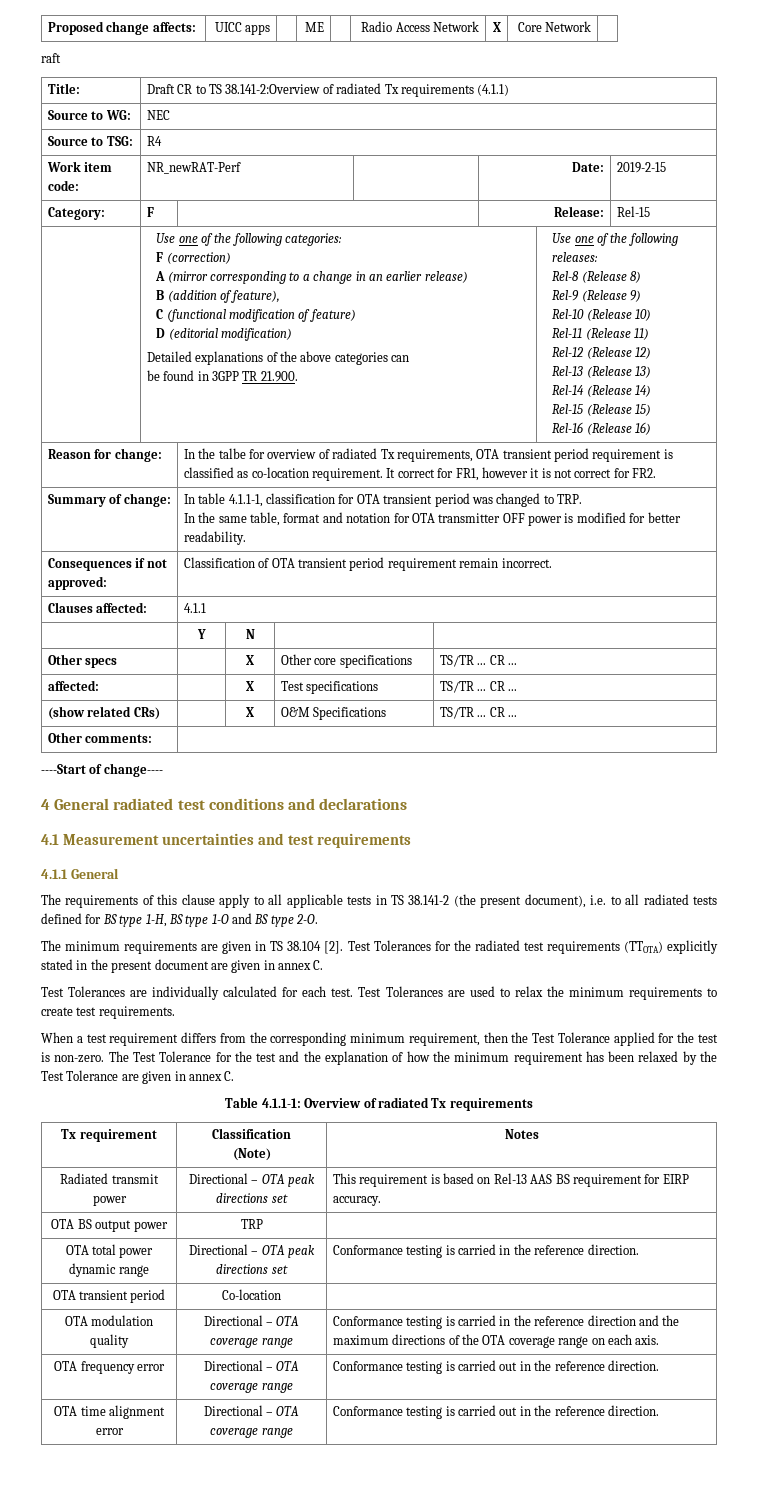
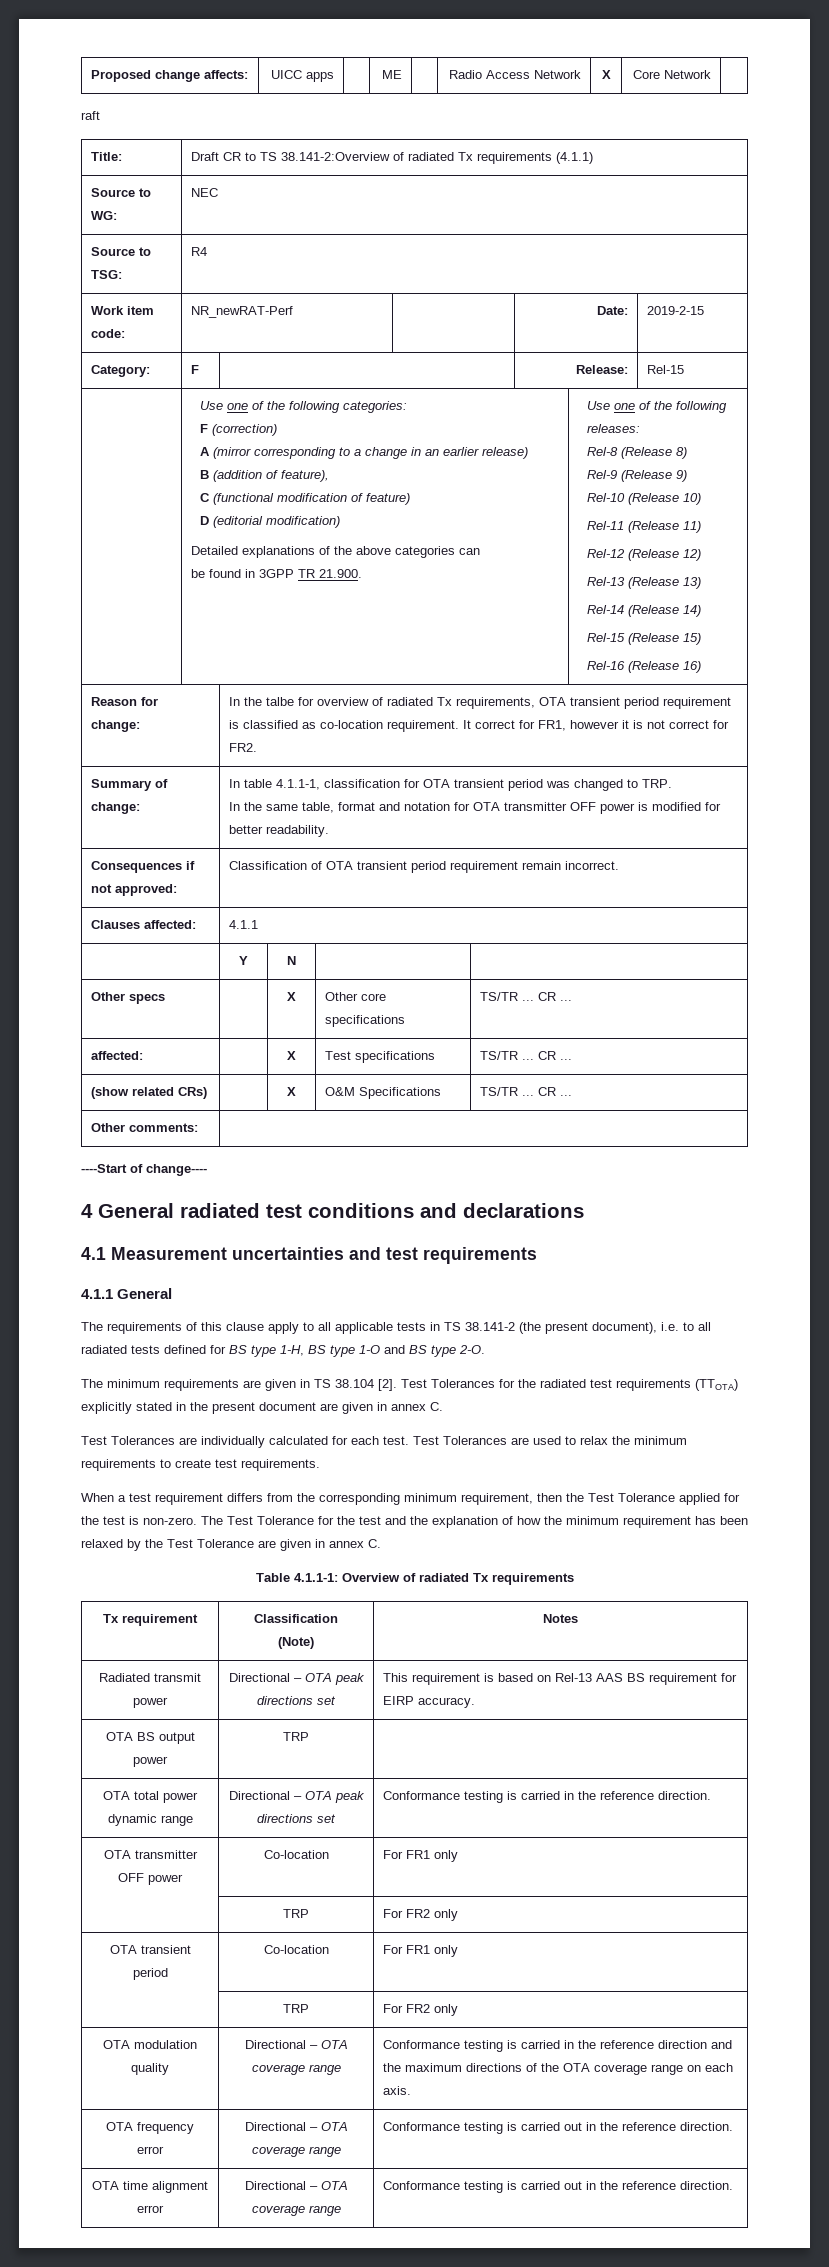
- OTA transient period | Co-location |
+ OTA transmitter OFF power | Co-location | For FR1 only
+ | TRP | For FR2 only
+ OTA transient period | Co-location | For FR1 only
+ | TRP | For FR2 only

